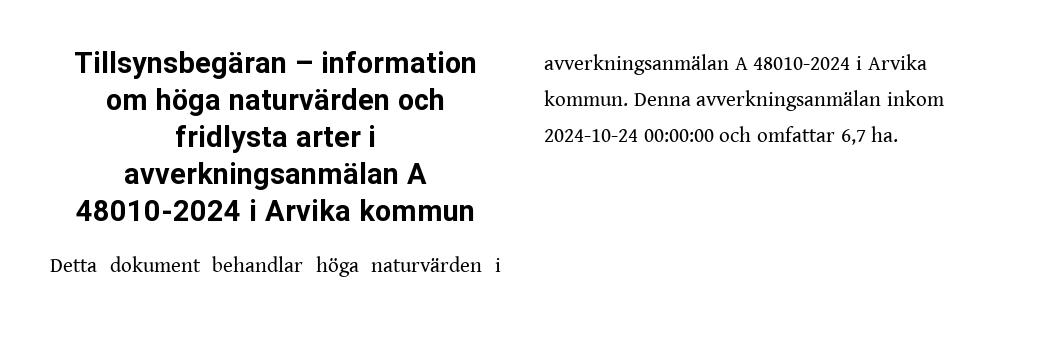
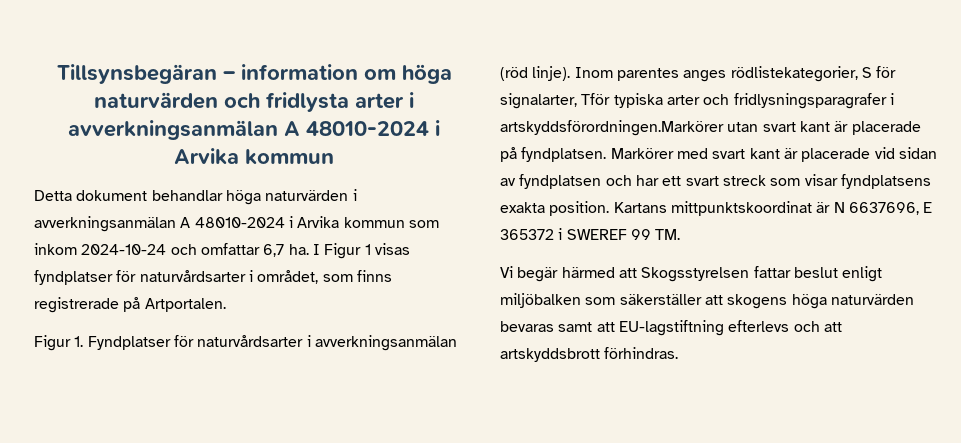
- Detta dokument behandlar höga naturvärden i avverkningsanmälan A 48010-2024 i Arvika kommun. Denna avverkningsanmälan inkom 2024-10-24 00:00:00 och omfattar 6,7 ha.
+ Detta dokument behandlar höga naturvärden i avverkningsanmälan A 48010-2024 i Arvika kommun som inkom 2024-10-24 och omfattar 6,7 ha.
+ I Figur 1 visas fyndplatser för naturvårdsarter i området, som finns registrerade på Artportalen.
+ Figur 1. Fyndplatser för naturvårdsarter i avverkningsanmälan (röd linje). Inom parentes anges rödlistekategorier, S för signalarter, Tför typiska arter och fridlysningsparagrafer i artskyddsförordningen.Markörer utan svart kant är placerade på fyndplatsen. Markörer med svart kant är placerade vid sidan av fyndplatsen och har ett svart streck som visar fyndplatsens exakta position. Kartans mittpunktskoordinat är N 6637696, E 365372 i SWEREF 99 TM.
+ Vi begär härmed att Skogsstyrelsen fattar beslut enligt miljöbalken som säkerställer att skogens höga naturvärden bevaras samt att EU-lagstiftning efterlevs och att artskyddsbrott förhindras.

